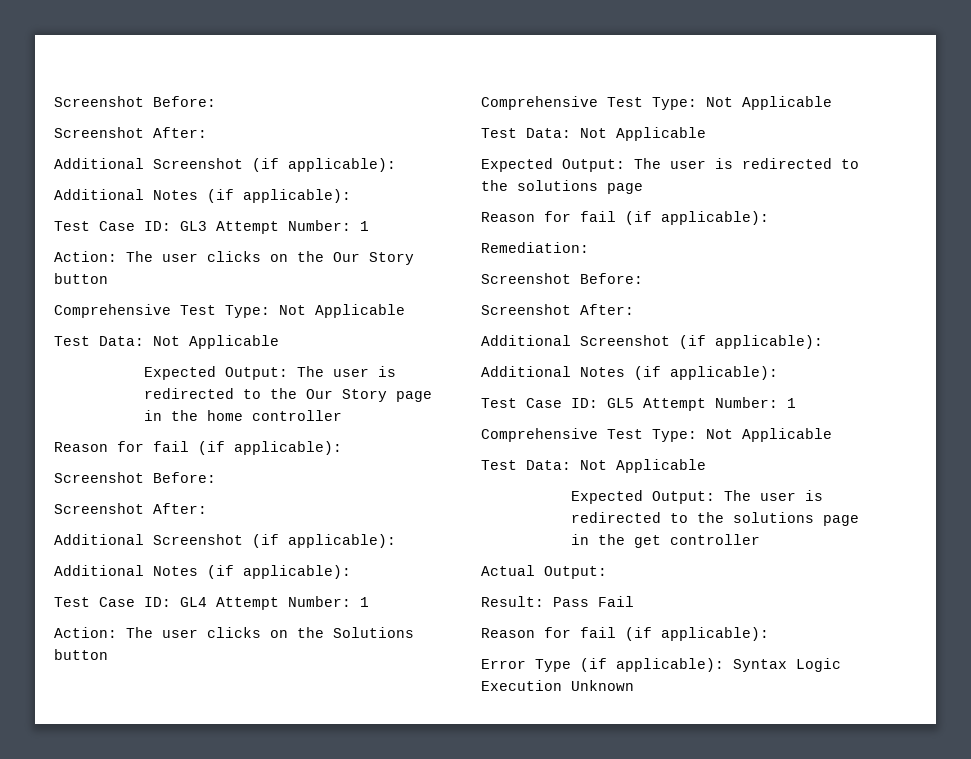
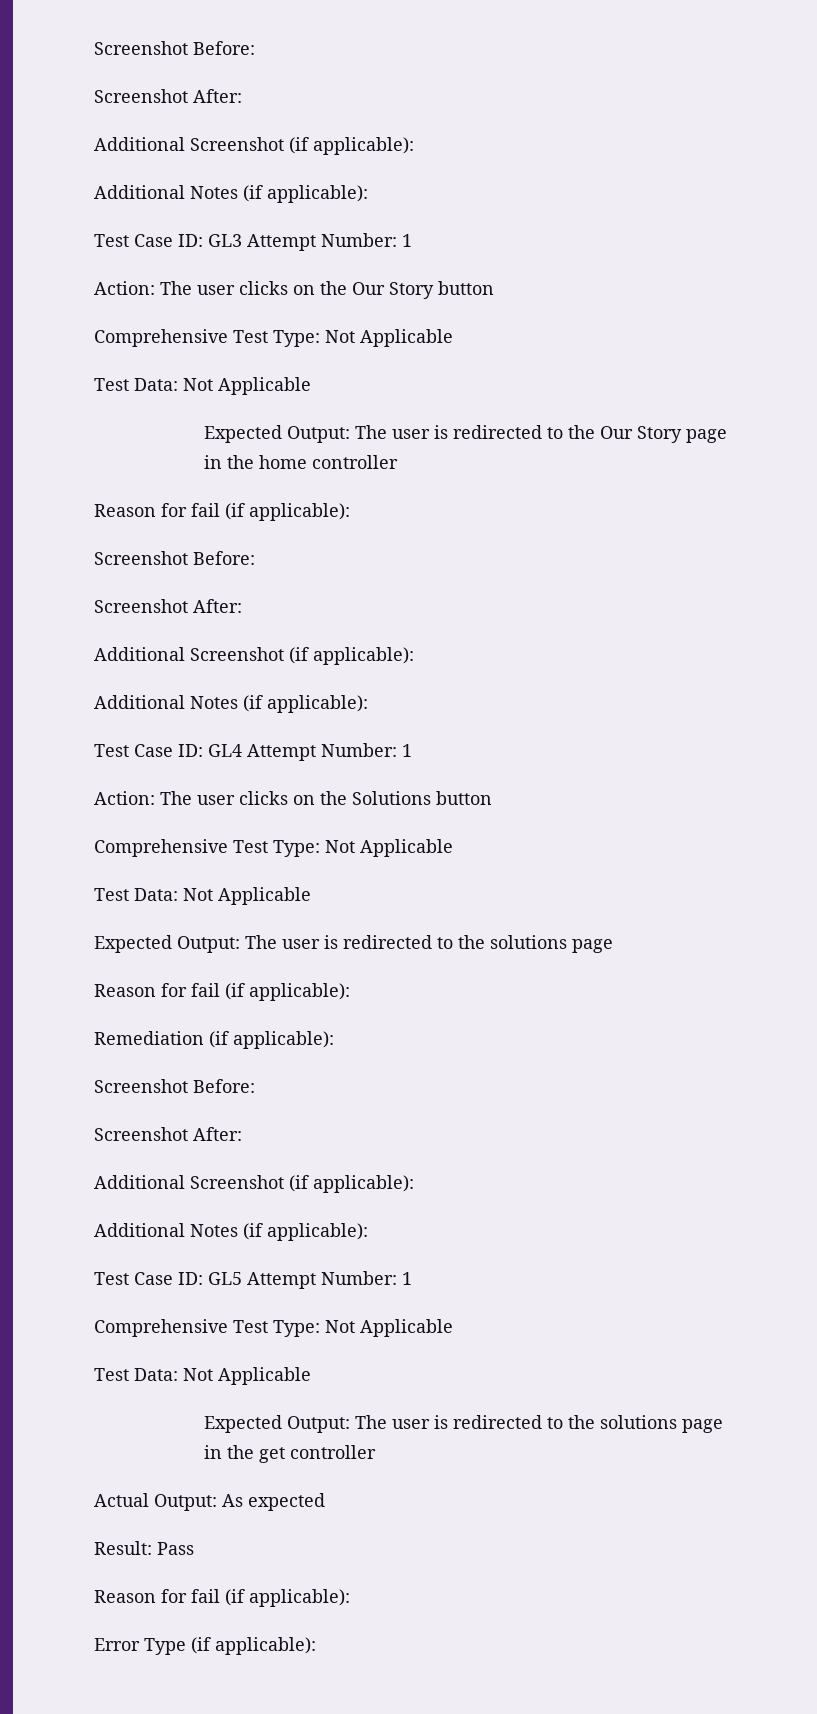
- Remediation:
+ Remediation (if applicable):
- Actual Output:
+ Actual Output: As expected
- Result: Pass Fail
+ Result: Pass
- Error Type (if applicable): Syntax Logic Execution Unknown
+ Error Type (if applicable):

